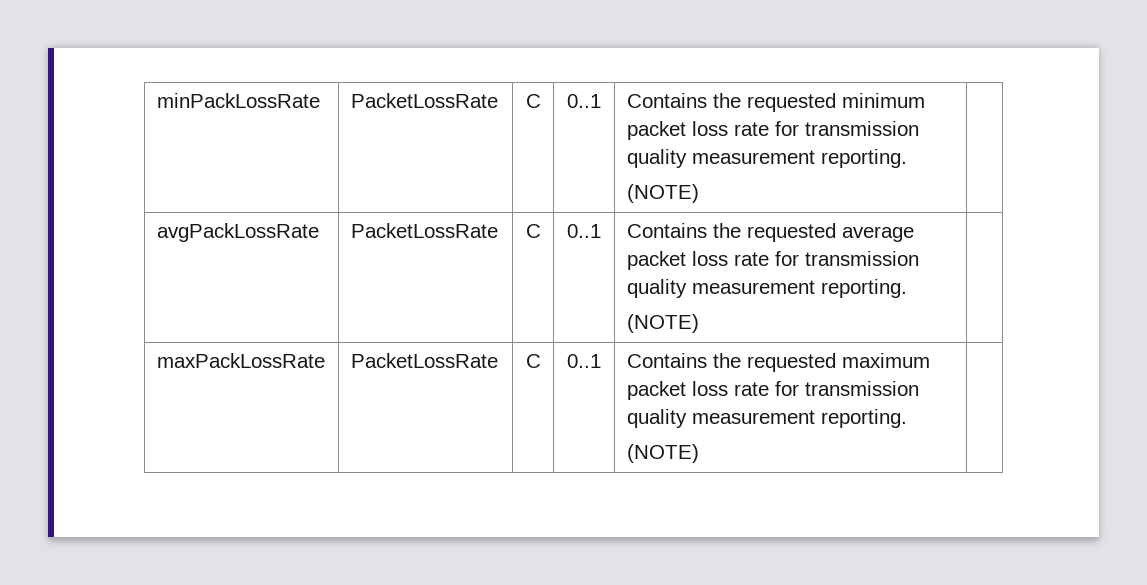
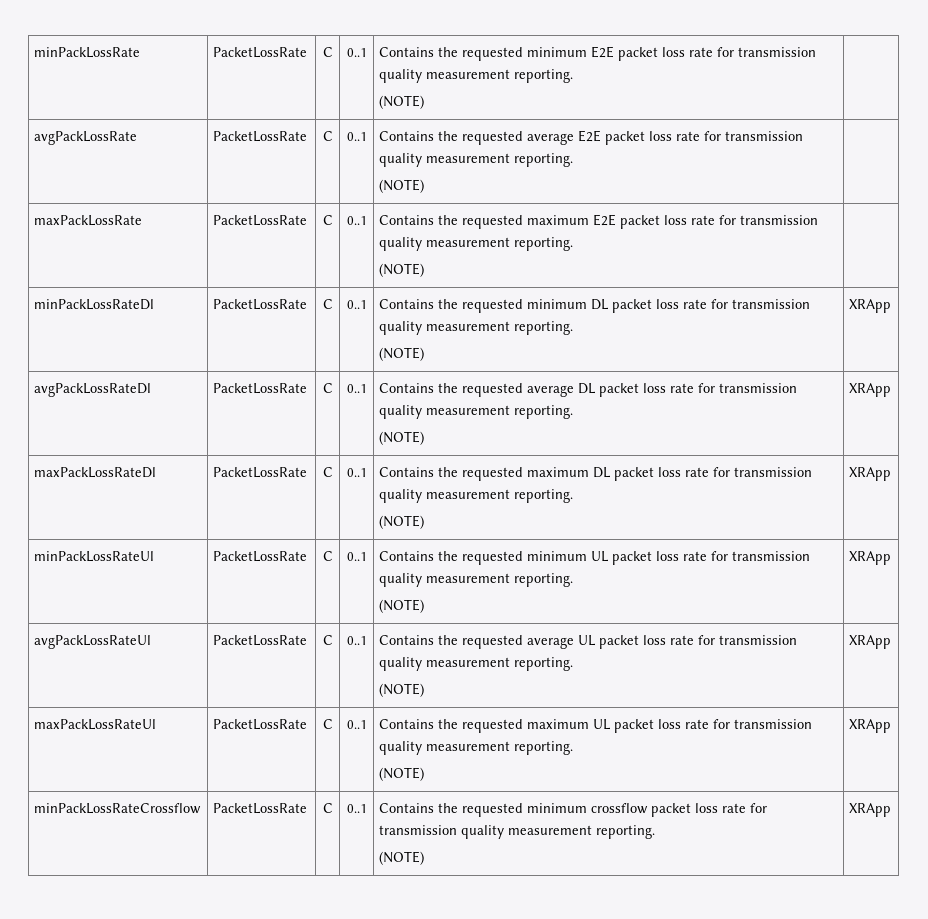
- minPackLossRate | PacketLossRate | C | 0..1 | Contains the requested minimum packet loss rate for transmission quality measurement reporting.
+ minPackLossRate | PacketLossRate | C | 0..1 | Contains the requested minimum E2E packet loss rate for transmission quality measurement reporting.
- avgPackLossRate | PacketLossRate | C | 0..1 | Contains the requested average packet loss rate for transmission quality measurement reporting.
+ avgPackLossRate | PacketLossRate | C | 0..1 | Contains the requested average E2E packet loss rate for transmission quality measurement reporting.
- maxPackLossRate | PacketLossRate | C | 0..1 | Contains the requested maximum packet loss rate for transmission quality measurement reporting.
+ maxPackLossRate | PacketLossRate | C | 0..1 | Contains the requested maximum E2E packet loss rate for transmission quality measurement reporting.
  (NOTE) |
+ minPackLossRateDl | PacketLossRate | C | 0..1 | Contains the requested minimum DL packet loss rate for transmission quality measurement reporting.
+ (NOTE) | XRApp
+ avgPackLossRateDl | PacketLossRate | C | 0..1 | Contains the requested average DL packet loss rate for transmission quality measurement reporting.
+ (NOTE) | XRApp
+ maxPackLossRateDl | PacketLossRate | C | 0..1 | Contains the requested maximum DL packet loss rate for transmission quality measurement reporting.
+ (NOTE) | XRApp
+ minPackLossRateUl | PacketLossRate | C | 0..1 | Contains the requested minimum UL packet loss rate for transmission quality measurement reporting.
+ (NOTE) | XRApp
+ avgPackLossRateUl | PacketLossRate | C | 0..1 | Contains the requested average UL packet loss rate for transmission quality measurement reporting.
+ (NOTE) | XRApp
+ maxPackLossRateUl | PacketLossRate | C | 0..1 | Contains the requested maximum UL packet loss rate for transmission quality measurement reporting.
+ (NOTE) | XRApp
+ minPackLossRateCrossflow | PacketLossRate | C | 0..1 | Contains the requested minimum crossflow packet loss rate for transmission quality measurement reporting.
+ (NOTE) | XRApp

